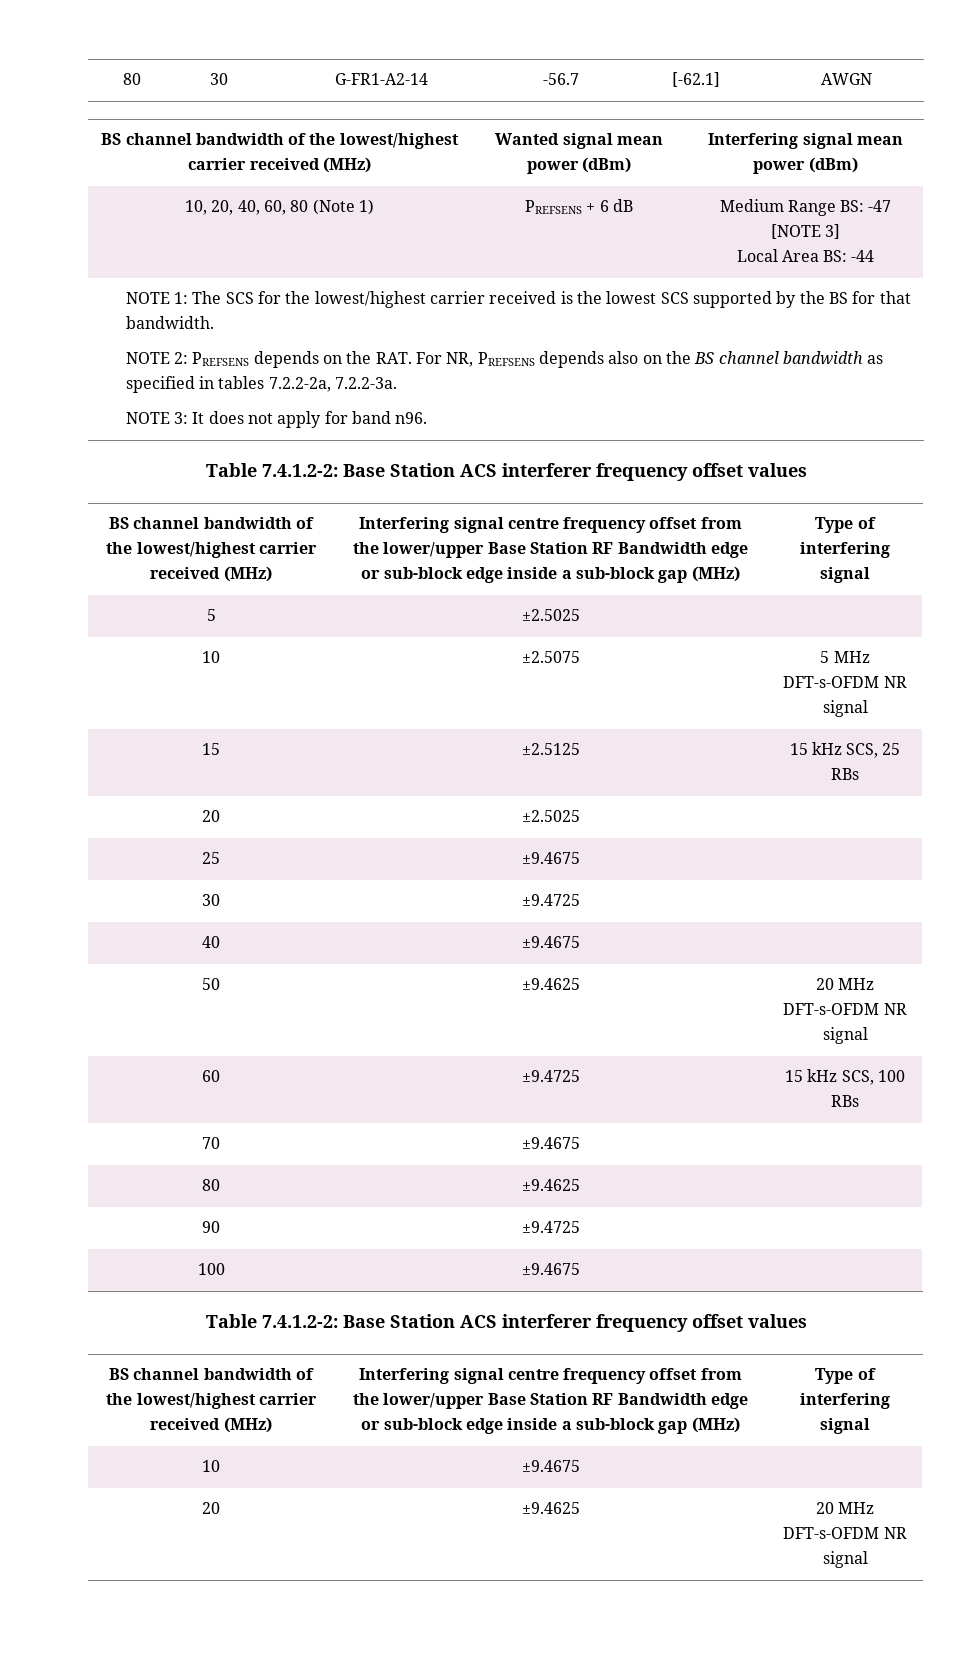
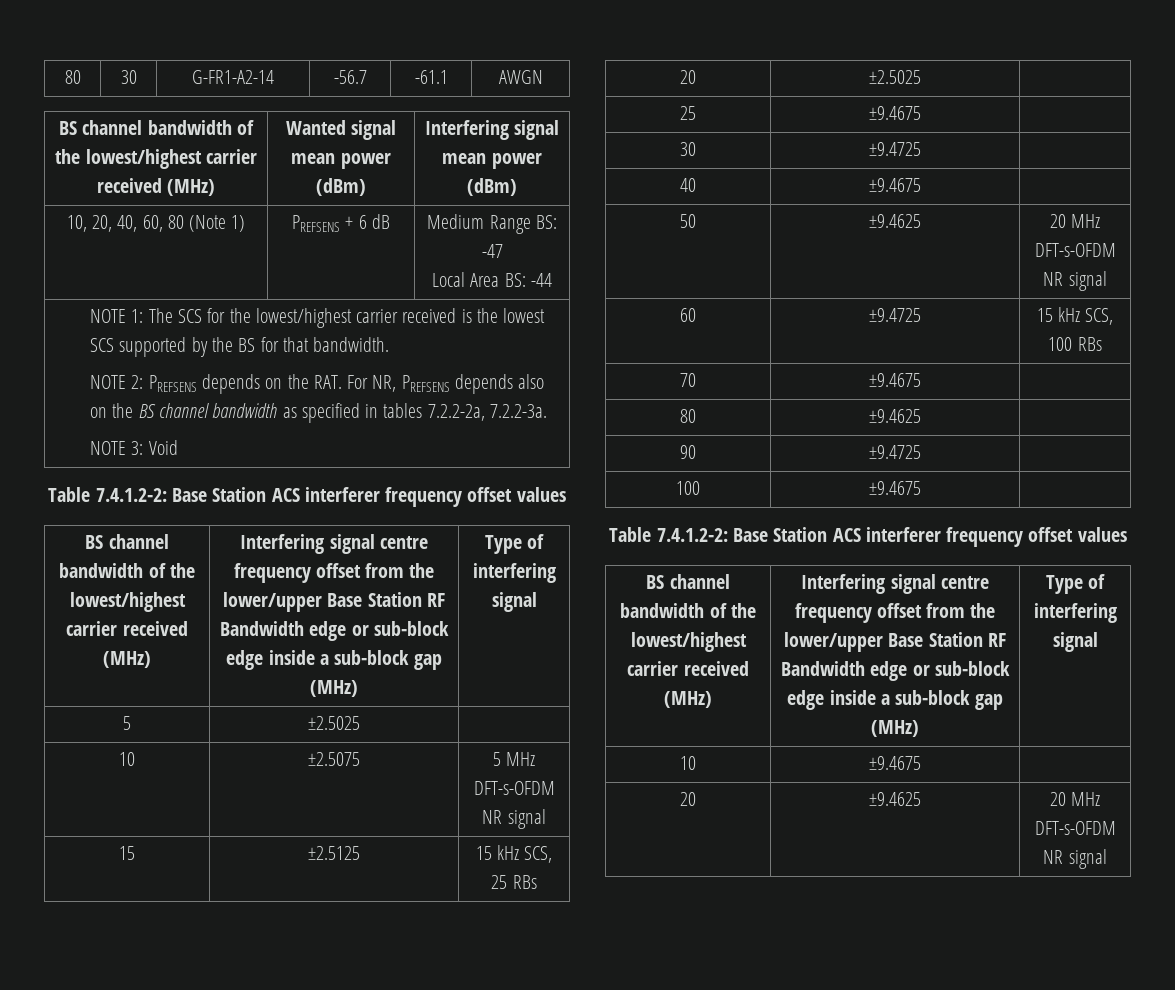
- 80 | 30 | G-FR1-A2-14 | -56.7 | [-62.1] | AWGN
+ 80 | 30 | G-FR1-A2-14 | -56.7 | -61.1 | AWGN
- 10, 20, 40, 60, 80 (Note 1) | PREFSENS + 6 dB | Medium Range BS: -47 [NOTE 3]
+ 10, 20, 40, 60, 80 (Note 1) | PREFSENS + 6 dB | Medium Range BS: -47
- NOTE 3: It does not apply for band n96.
+ NOTE 3: Void

